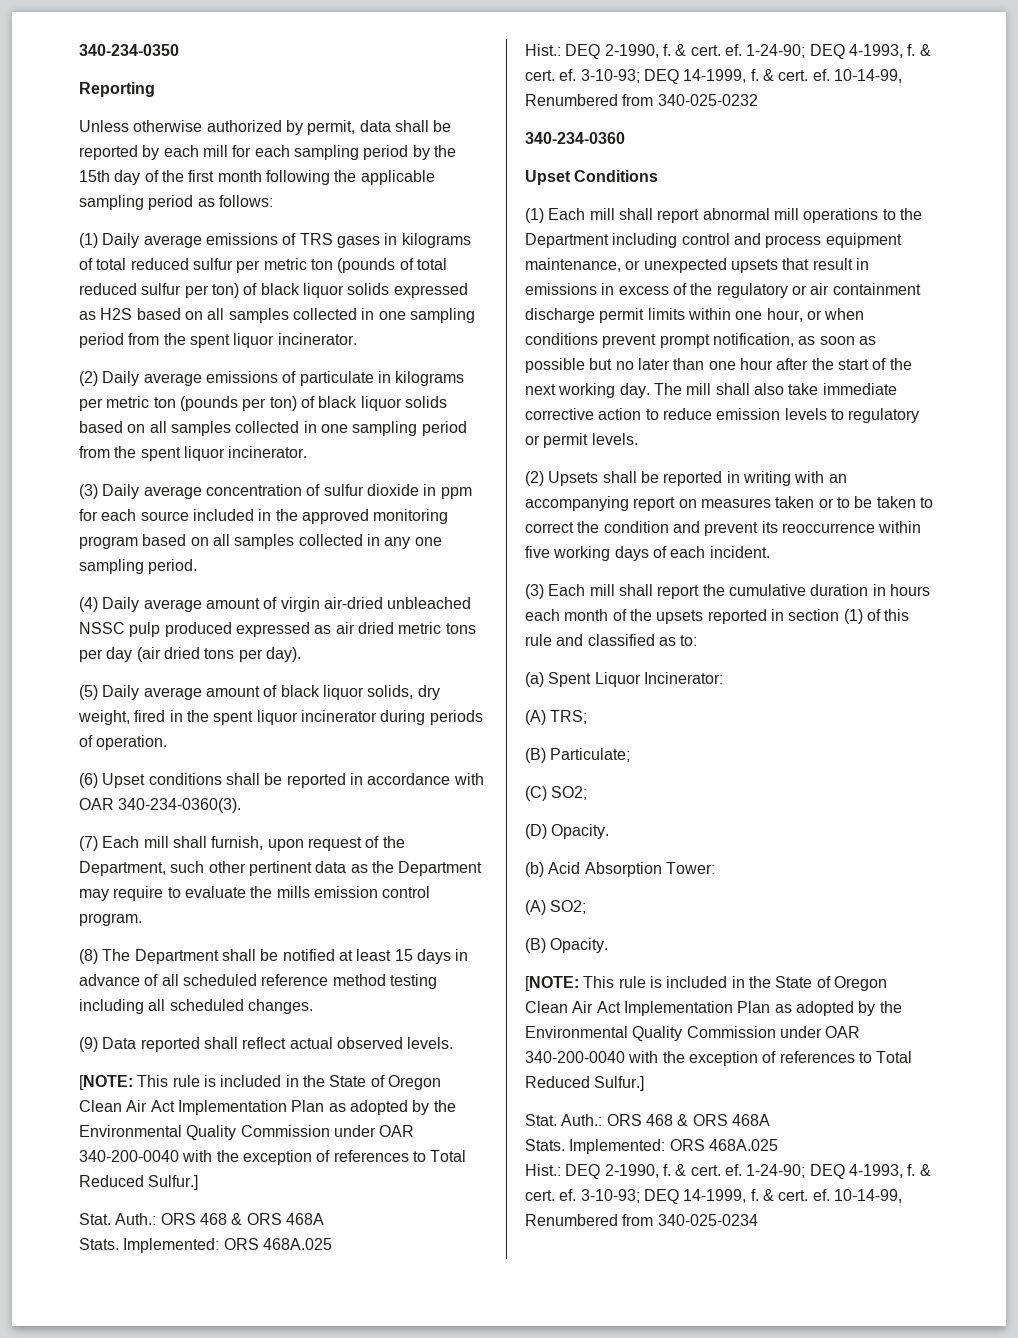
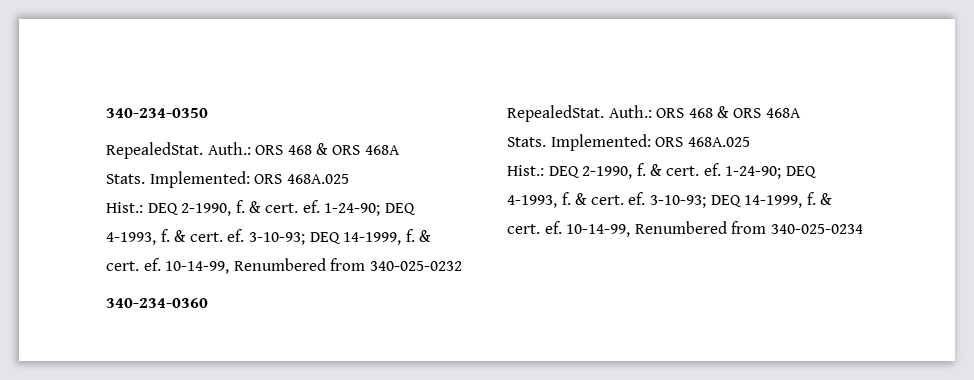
  340-234-0350
- Reporting
- Unless otherwise authorized by permit, data shall be reported by each mill for each sampling period by the 15th day of the first month following the applicable sampling period as follows:
- (1) Daily average emissions of TRS gases in kilograms of total reduced sulfur per metric ton (pounds of total reduced sulfur per ton) of black liquor solids expressed as H2S based on all samples collected in one sampling period from the spent liquor incinerator.
- (2) Daily average emissions of particulate in kilograms per metric ton (pounds per ton) of black liquor solids based on all samples collected in one sampling period from the spent liquor incinerator.
- (3) Daily average concentration of sulfur dioxide in ppm for each source included in the approved monitoring program based on all samples collected in any one sampling period.
- (4) Daily average amount of virgin air-dried unbleached NSSC pulp produced expressed as air dried metric tons per day (air dried tons per day).
- (5) Daily average amount of black liquor solids, dry weight, fired in the spent liquor incinerator during periods of operation.
- (6) Upset conditions shall be reported in accordance with OAR 340-234-0360(3).
- (7) Each mill shall furnish, upon request of the Department, such other pertinent data as the Department may require to evaluate the mills emission control program.
- (8) The Department shall be notified at least 15 days in advance of all scheduled reference method testing including all scheduled changes.
- (9) Data reported shall reflect actual observed levels.
- [NOTE: This rule is included in the State of Oregon Clean Air Act Implementation Plan as adopted by the Environmental Quality Commission under OAR 340-200-0040 with the exception of references to Total Reduced Sulfur.]
- Stat.
+ RepealedStat.
  340-234-0360
- Upset Conditions
- (1) Each mill shall report abnormal mill operations to the Department including control and process equipment maintenance, or unexpected upsets that result in emissions in excess of the regulatory or air containment discharge permit limits within one hour, or when conditions prevent prompt notification, as soon as possible but no later than one hour after the start of the next working day. The mill shall also take immediate corrective action to reduce emission levels to regulatory or permit levels.
- (2) Upsets shall be reported in writing with an accompanying report on measures taken or to be taken to correct the condition and prevent its reoccurrence within five working days of each incident.
- (3) Each mill shall report the cumulative duration in hours each month of the upsets reported in section (1) of this rule and classified as to:
- (a) Spent Liquor Incinerator:
- (A) TRS;
- (B) Particulate;
- (C) SO2;
- (D) Opacity.
- (b) Acid Absorption Tower:
- (A) SO2;
- (B) Opacity.
- [NOTE: This rule is included in the State of Oregon Clean Air Act Implementation Plan as adopted by the Environmental Quality Commission under OAR 340-200-0040 with the exception of references to Total Reduced Sulfur.]
- Stat.
+ RepealedStat.

